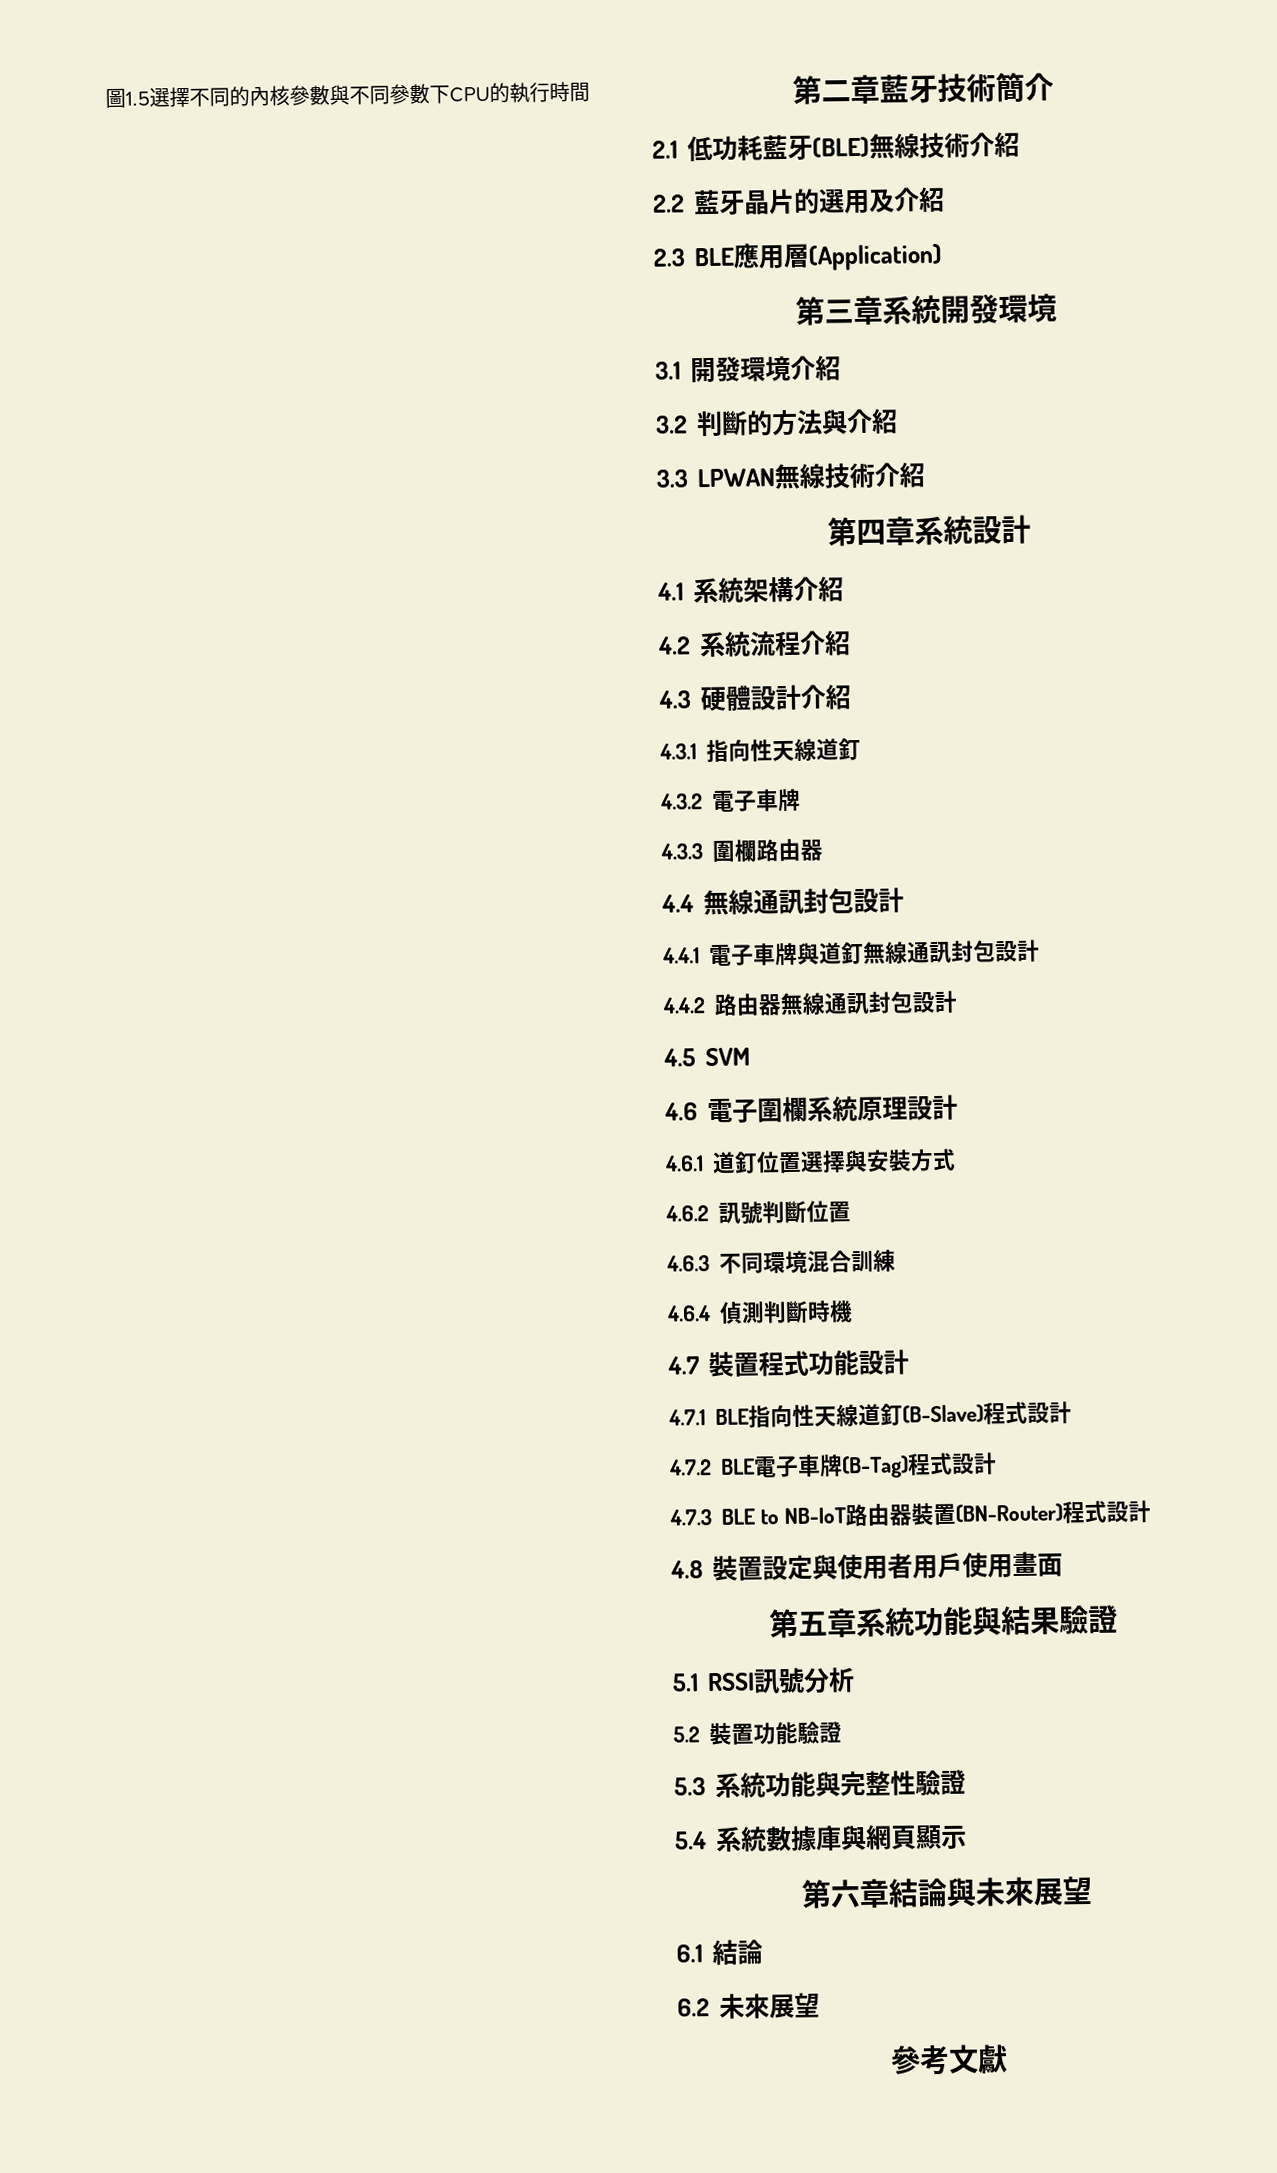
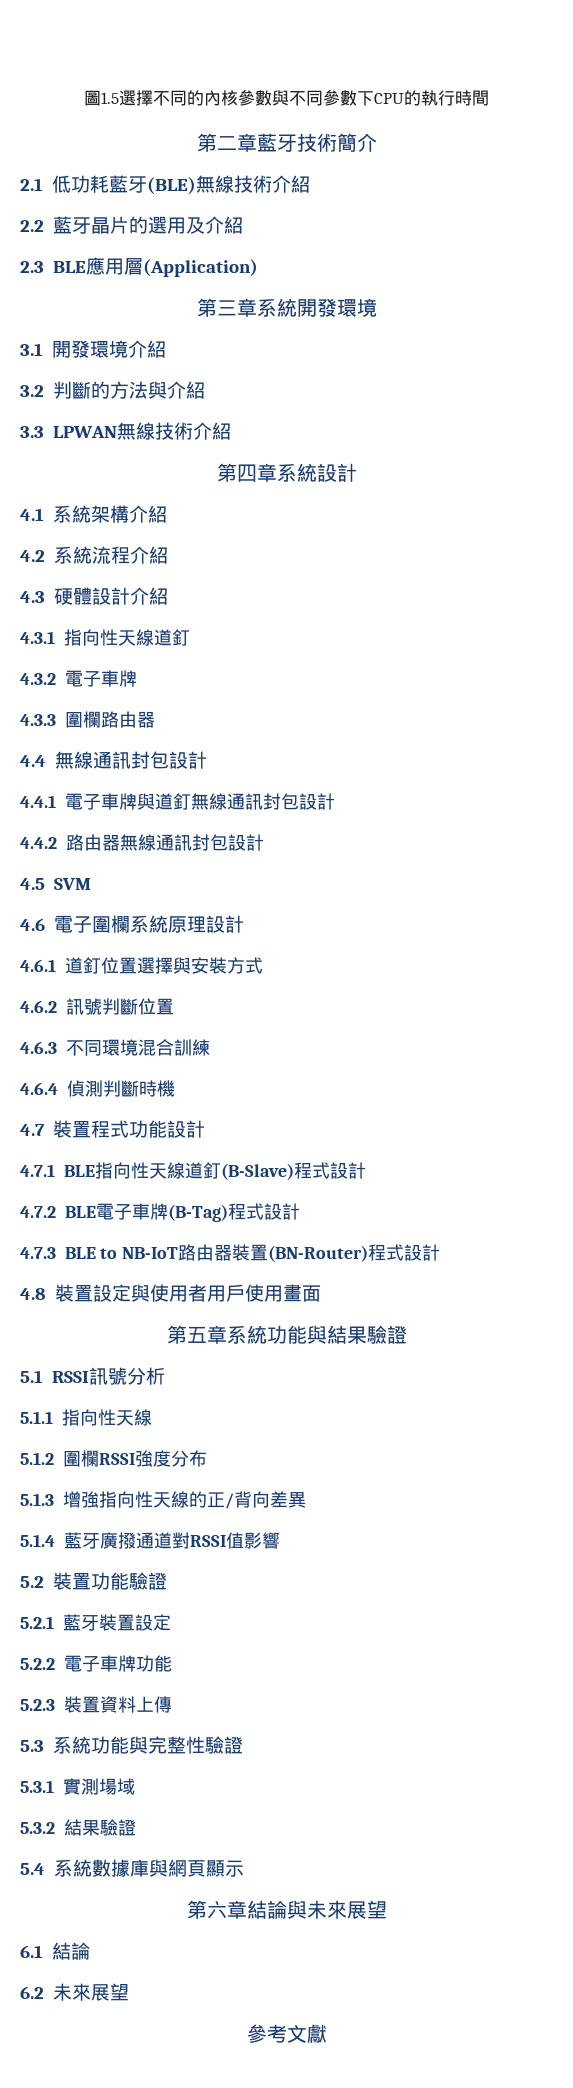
+ 5.1.1指向性天線
+ 5.1.2圍欄RSSI強度分布
+ 5.1.3增強指向性天線的正/背向差異
+ 5.1.4藍牙廣撥通道對RSSI值影響
  5.2裝置功能驗證
+ 5.2.1藍牙裝置設定
+ 5.2.2電子車牌功能
+ 5.2.3裝置資料上傳
+ 5.3.1實測場域
+ 5.3.2結果驗證

